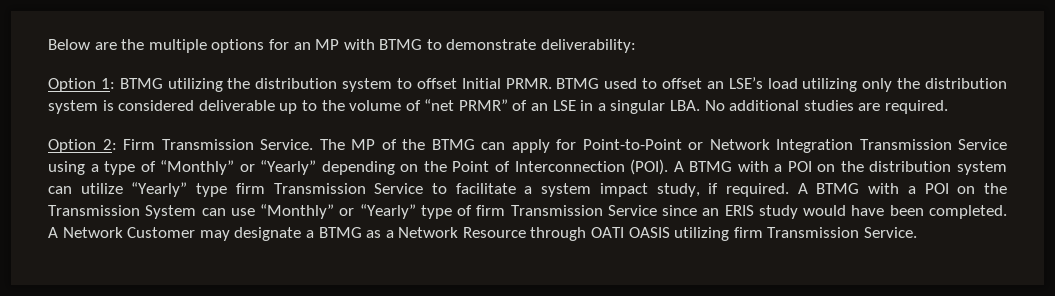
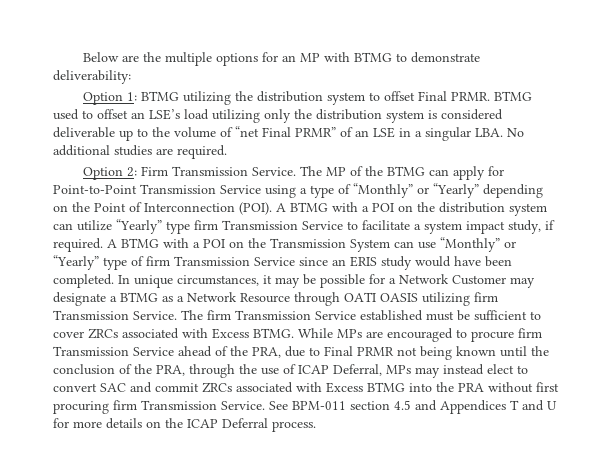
- Option 1: BTMG utilizing the distribution system to offset Initial PRMR.
+ Option 1: BTMG utilizing the distribution system to offset Final PRMR.
- BTMG used to offset an LSE’s load utilizing only the distribution system is considered deliverable up to the volume of “net PRMR” of an LSE in a singular LBA. No additional studies are required.
+ BTMG used to offset an LSE’s load utilizing only the distribution system is considered deliverable up to the volume of “net Final PRMR” of an LSE in a singular LBA. No additional studies are required.
- The MP of the BTMG can apply for Point-to-Point or Network Integration Transmission Service using a type of “Monthly” or “Yearly” depending on the Point of Interconnection (POI).
+ The MP of the BTMG can apply for Point-to-Point Transmission Service using a type of “Monthly” or “Yearly” depending on the Point of Interconnection (POI).
- A Network Customer may designate a BTMG as a Network Resource through OATI OASIS utilizing firm Transmission Service.
+ In unique circumstances, it may be possible for a Network Customer may designate a BTMG as a Network Resource through OATI OASIS utilizing firm Transmission Service.
+ The firm Transmission Service established must be sufficient to cover ZRCs associated with Excess BTMG. While MPs are encouraged to procure firm Transmission Service ahead of the PRA, due to Final PRMR not being known until the conclusion of the PRA, through the use of ICAP Deferral, MPs may instead elect to convert SAC and commit ZRCs associated with Excess BTMG into the PRA without first procuring firm Transmission Service. See BPM-011 section 4.5 and Appendices T and U for more details on the ICAP Deferral process.

